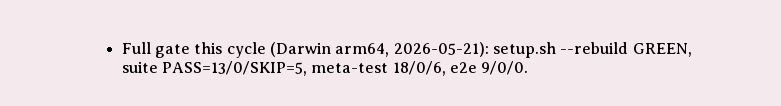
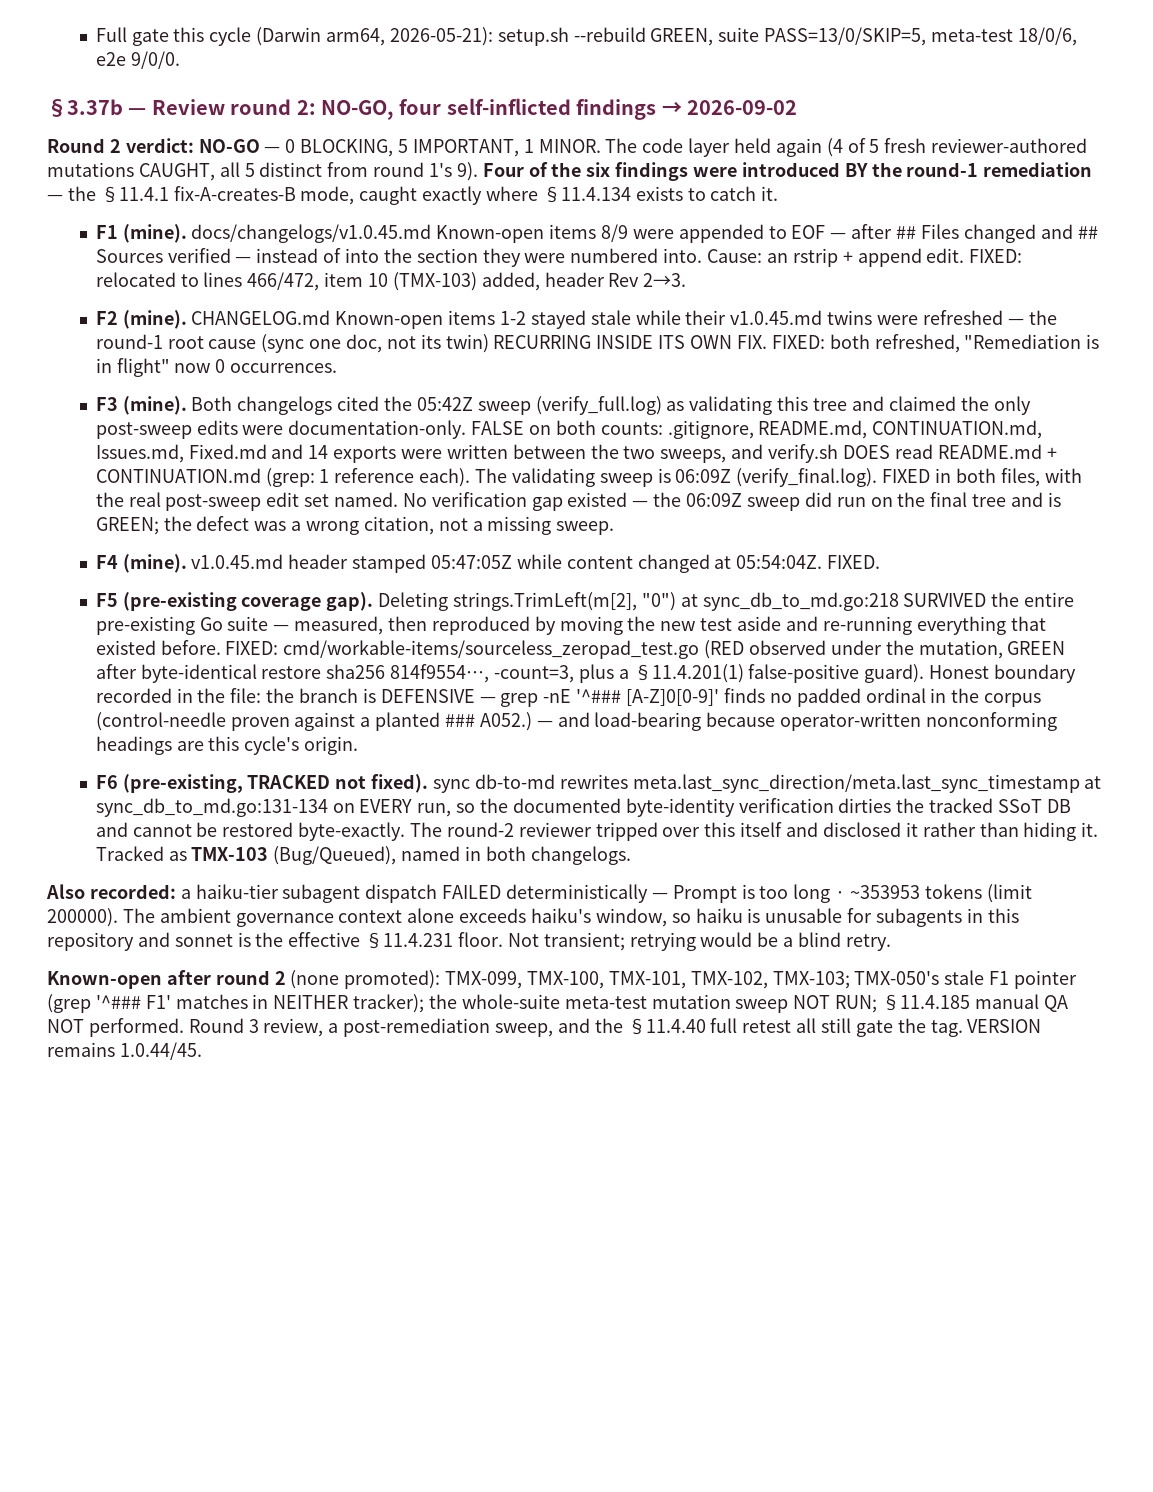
+ §3.37b — Review round 2: NO-GO, four self-inflicted findings → 2026-09-02
+ Round 2 verdict: NO-GO — 0 BLOCKING, 5 IMPORTANT, 1 MINOR. The code layer held again (4 of 5 fresh reviewer-authored mutations CAUGHT, all 5 distinct from round 1's 9). Four of the six findings were introduced BY the round-1 remediation — the §11.4.1 fix-A-creates-B mode, caught exactly where §11.4.134 exists to catch it.
+ F1 (mine). docs/changelogs/v1.0.45.md Known-open items 8/9 were appended to EOF — after ## Files changed and ## Sources verified — instead of into the section they were numbered into. Cause: an rstrip + append edit. FIXED: relocated to lines 466/472, item 10 (TMX-103) added, header Rev 2→3.
+ F2 (mine). CHANGELOG.md Known-open items 1-2 stayed stale while their v1.0.45.md twins were refreshed — the round-1 root cause (sync one doc, not its twin) RECURRING INSIDE ITS OWN FIX. FIXED: both refreshed, "Remediation is in flight" now 0 occurrences.
+ F3 (mine). Both changelogs cited the 05:42Z sweep (verify_full.log) as validating this tree and claimed the only post-sweep edits were documentation-only. FALSE on both counts: .gitignore, README.md, CONTINUATION.md, Issues.md, Fixed.md and 14 exports were written between the two sweeps, and verify.sh DOES read README.md + CONTINUATION.md (grep: 1 reference each). The validating sweep is 06:09Z (verify_final.log). FIXED in both files, with the real post-sweep edit set named. No verification gap existed — the 06:09Z sweep did run on the final tree and is GREEN; the defect was a wrong citation, not a missing sweep.
+ F4 (mine). v1.0.45.md header stamped 05:47:05Z while content changed at 05:54:04Z. FIXED.
+ F5 (pre-existing coverage gap). Deleting strings.TrimLeft(m[2], "0") at sync_db_to_md.go:218 SURVIVED the entire pre-existing Go suite — measured, then reproduced by moving the new test aside and re-running everything that existed before. FIXED: cmd/workable-items/sourceless_zeropad_test.go (RED observed under the mutation, GREEN after byte-identical restore sha256 814f9554…, -count=3, plus a §11.4.201(1) false-positive guard). Honest boundary recorded in the file: the branch is DEFENSIVE — grep -nE '^### [A-Z]0[0-9]' finds no padded ordinal in the corpus (control-needle proven against a planted ### A052.) — and load-bearing because operator-written nonconforming headings are this cycle's origin.
+ F6 (pre-existing, TRACKED not fixed). sync db-to-md rewrites meta.last_sync_direction/meta.last_sync_timestamp at sync_db_to_md.go:131-134 on EVERY run, so the documented byte-identity verification dirties the tracked SSoT DB and cannot be restored byte-exactly. The round-2 reviewer tripped over this itself and disclosed it rather than hiding it. Tracked as TMX-103 (Bug/Queued), named in both changelogs.
+ Also recorded: a haiku-tier subagent dispatch FAILED deterministically — Prompt is too long · ~353953 tokens (limit 200000). The ambient governance context alone exceeds haiku's window, so haiku is unusable for subagents in this repository and sonnet is the effective §11.4.231 floor. Not transient; retrying would be a blind retry.
+ Known-open after round 2 (none promoted): TMX-099, TMX-100, TMX-101, TMX-102, TMX-103; TMX-050's stale F1 pointer (grep '^### F1' matches in NEITHER tracker); the whole-suite meta-test mutation sweep NOT RUN; §11.4.185 manual QA NOT performed. Round 3 review, a post-remediation sweep, and the §11.4.40 full retest all still gate the tag. VERSION remains 1.0.44/45.

